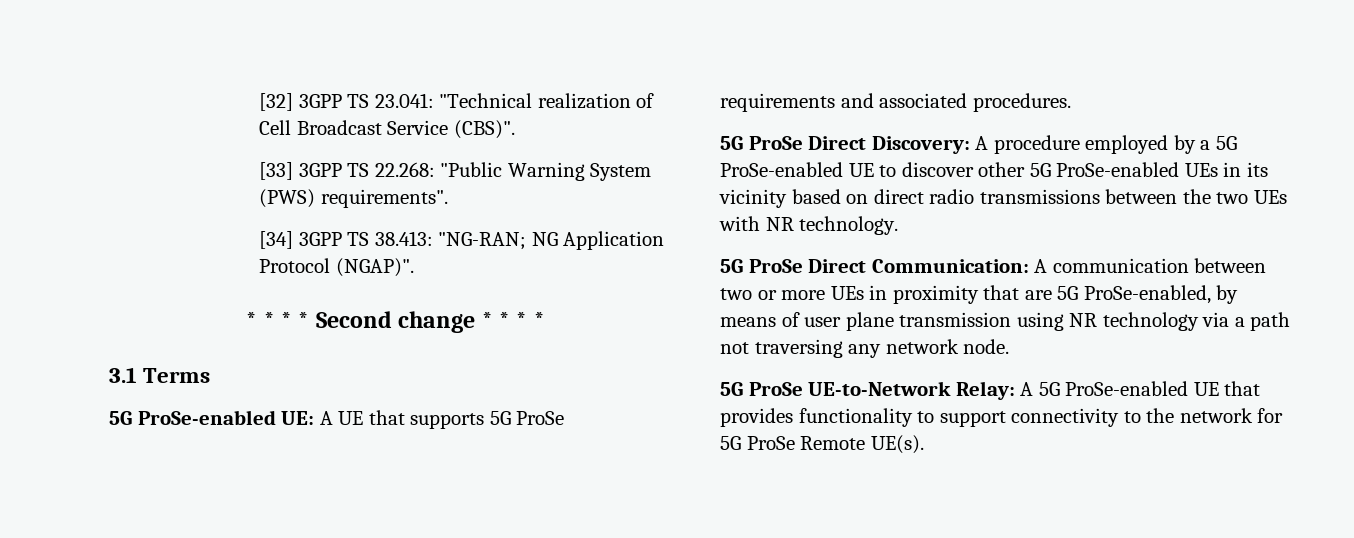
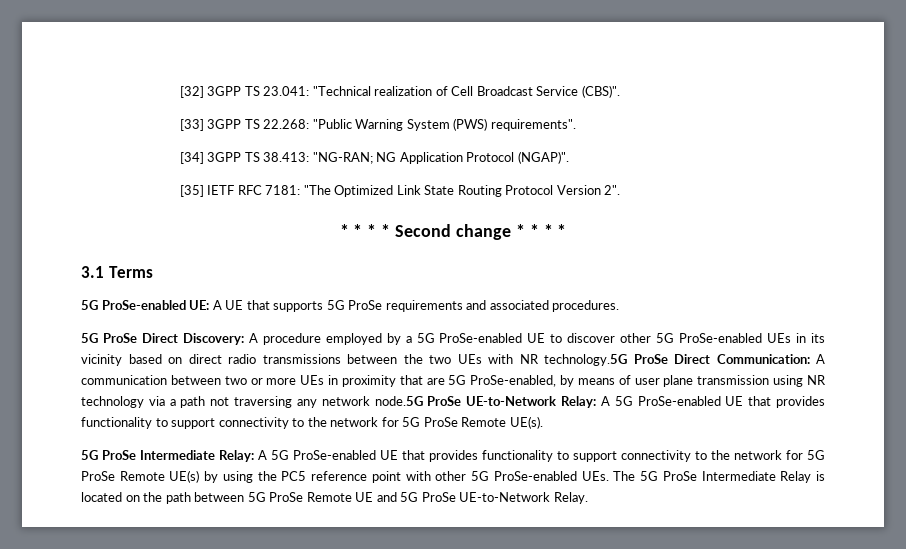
+ [35] IETF RFC 7181: "The Optimized Link State Routing Protocol Version 2".
- A procedure employed by a 5G ProSe-enabled UE to discover other 5G ProSe-enabled UEs in its vicinity based on direct radio transmissions between the two UEs with NR technology.
- 5G ProSe Direct Communication:
+ A procedure employed by a 5G ProSe-enabled UE to discover other 5G ProSe-enabled UEs in its vicinity based on direct radio transmissions between the two UEs with NR technology.5G ProSe Direct Communication:
- A communication between two or more UEs in proximity that are 5G ProSe-enabled, by means of user plane transmission using NR technology via a path not traversing any network node.
- 5G ProSe UE-to-Network Relay:
+ A communication between two or more UEs in proximity that are 5G ProSe-enabled, by means of user plane transmission using NR technology via a path not traversing any network node.5G ProSe UE-to-Network Relay:
+ 5G ProSe Intermediate Relay: A 5G ProSe-enabled UE that provides functionality to support connectivity to the network for 5G ProSe Remote UE(s) by using the PC5 reference point with other 5G ProSe-enabled UEs. The 5G ProSe Intermediate Relay is located on the path between 5G ProSe Remote UE and 5G ProSe UE-to-Network Relay.

